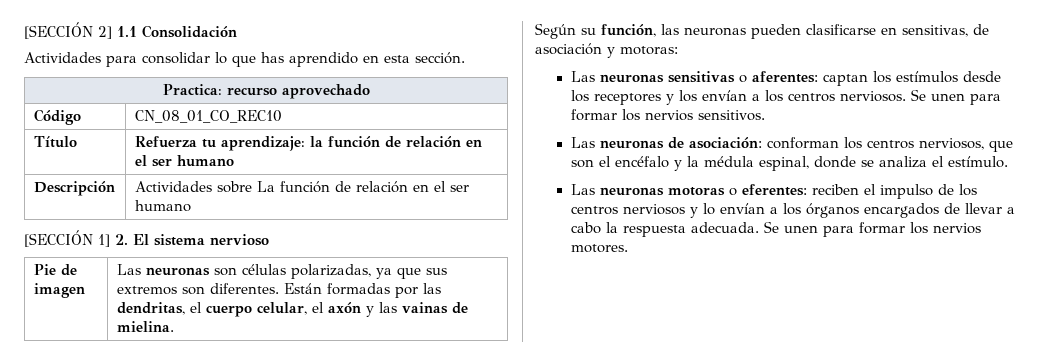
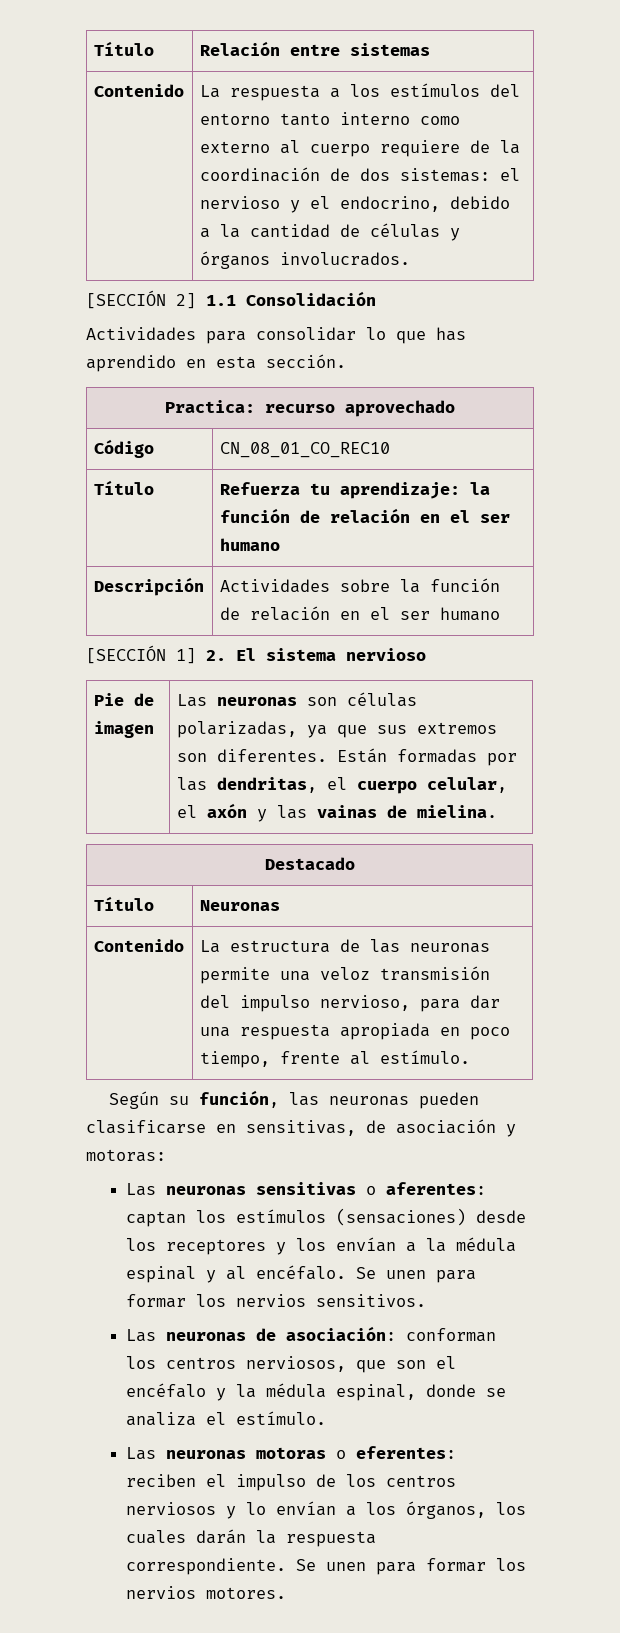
+ Título | Relación entre sistemas
+ Contenido | La respuesta a los estímulos del entorno tanto interno como externo al cuerpo requiere de la coordinación de dos sistemas: el nervioso y el endocrino, debido a la cantidad de células y órganos involucrados.
- Descripción | Actividades sobre La función de relación en el ser humano
+ Descripción | Actividades sobre la función de relación en el ser humano
+ Destacado
+ Título | Neuronas
+ Contenido | La estructura de las neuronas permite una veloz transmisión del impulso nervioso, para dar una respuesta apropiada en poco tiempo, frente al estímulo.
- Las neuronas sensitivas o aferentes: captan los estímulos desde los receptores y los envían a los centros nerviosos.
+ Las neuronas sensitivas o aferentes: captan los estímulos (sensaciones) desde los receptores y los envían a la médula espinal y al encéfalo.
- Las neuronas motoras o eferentes: reciben el impulso de los centros nerviosos y lo envían a los órganos encargados de llevar a cabo la respuesta adecuada.
+ Las neuronas motoras o eferentes: reciben el impulso de los centros nerviosos y lo envían a los órganos, los cuales darán la respuesta correspondiente.

